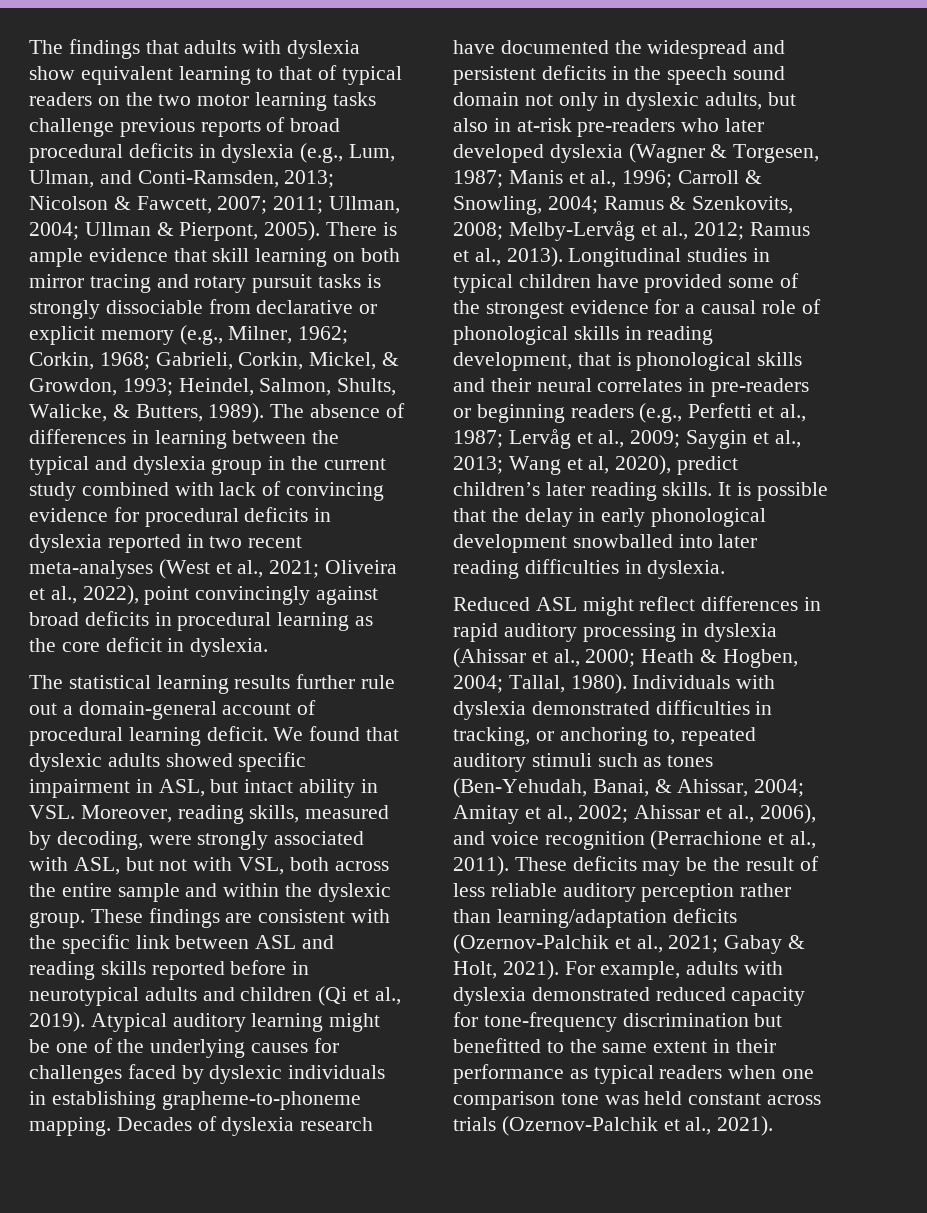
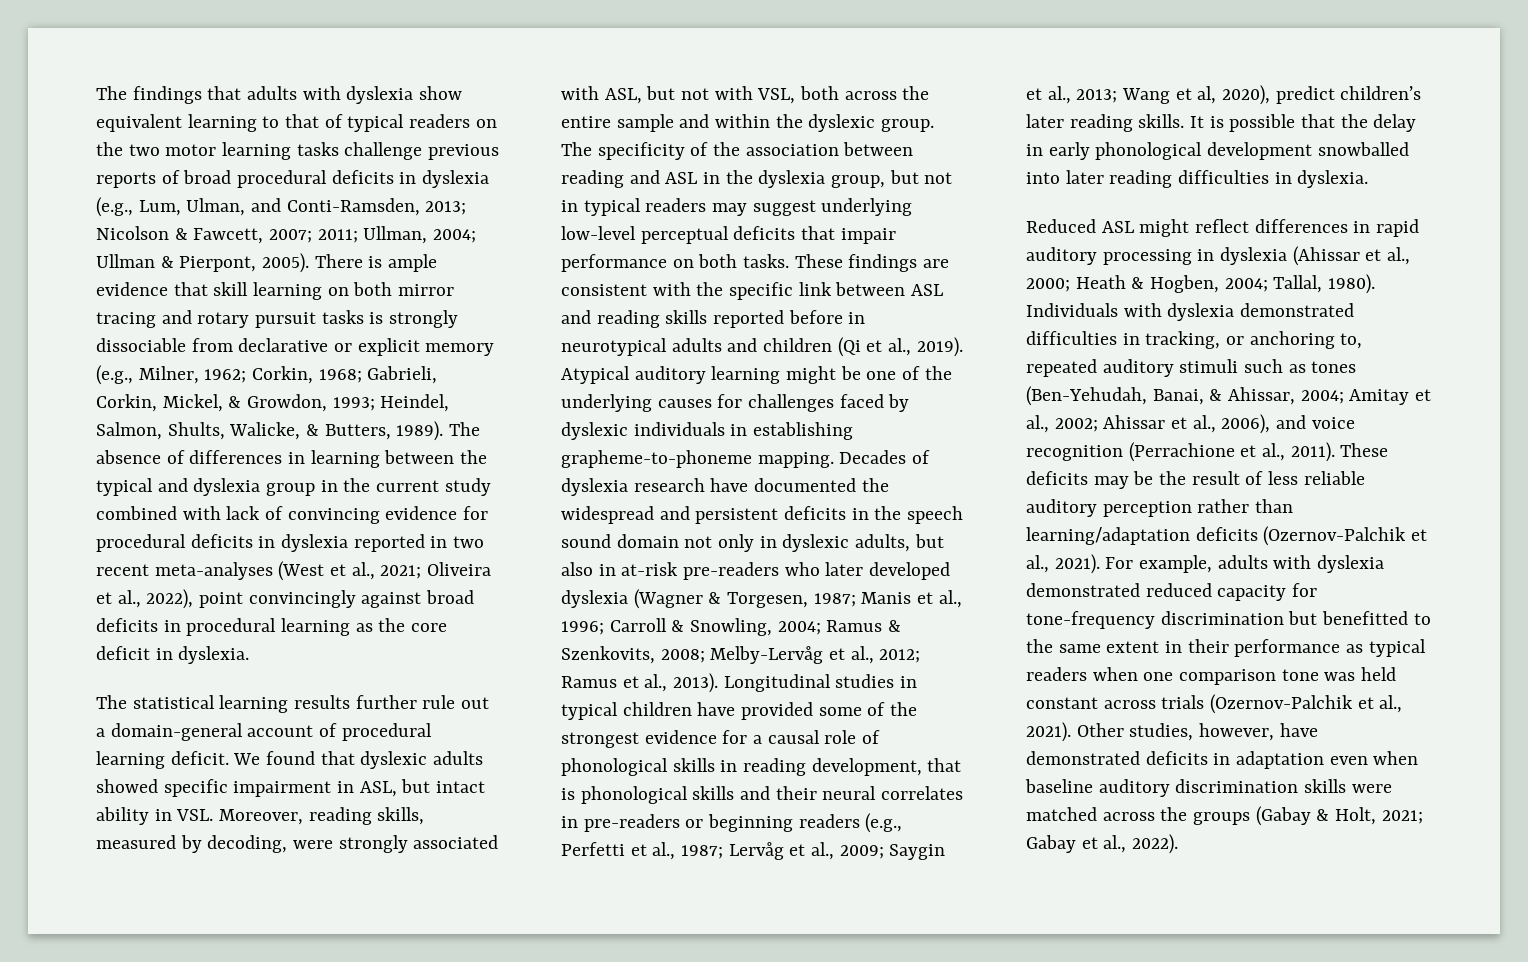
+ The specificity of the association between reading and ASL in the dyslexia group, but not in typical readers may suggest underlying low-level perceptual deficits that impair performance on both tasks.
- These deficits may be the result of less reliable auditory perception rather than learning/adaptation deficits (Ozernov-Palchik et al., 2021; Gabay & Holt, 2021).
+ These deficits may be the result of less reliable auditory perception rather than learning/adaptation deficits (Ozernov-Palchik et al., 2021).
+ Other studies, however, have demonstrated deficits in adaptation even when baseline auditory discrimination skills were matched across the groups (Gabay & Holt, 2021; Gabay et al., 2022).

